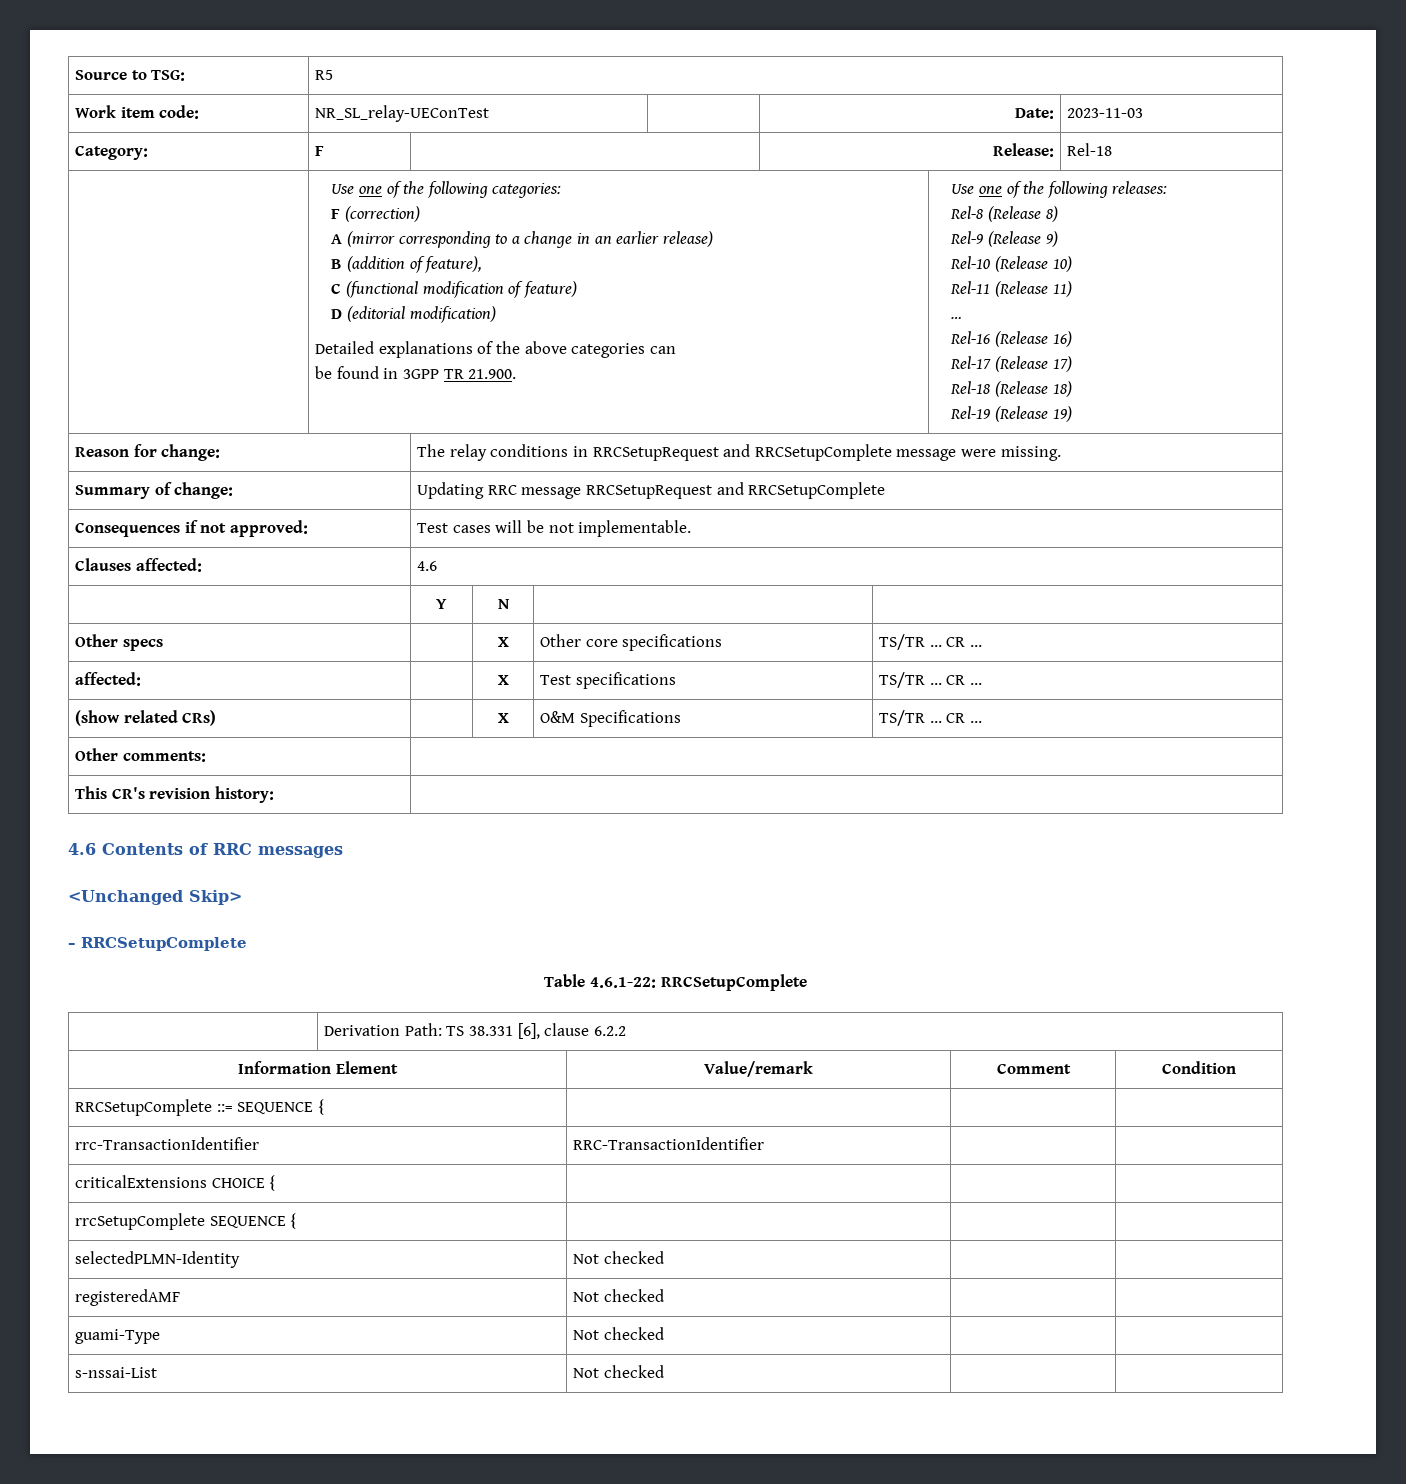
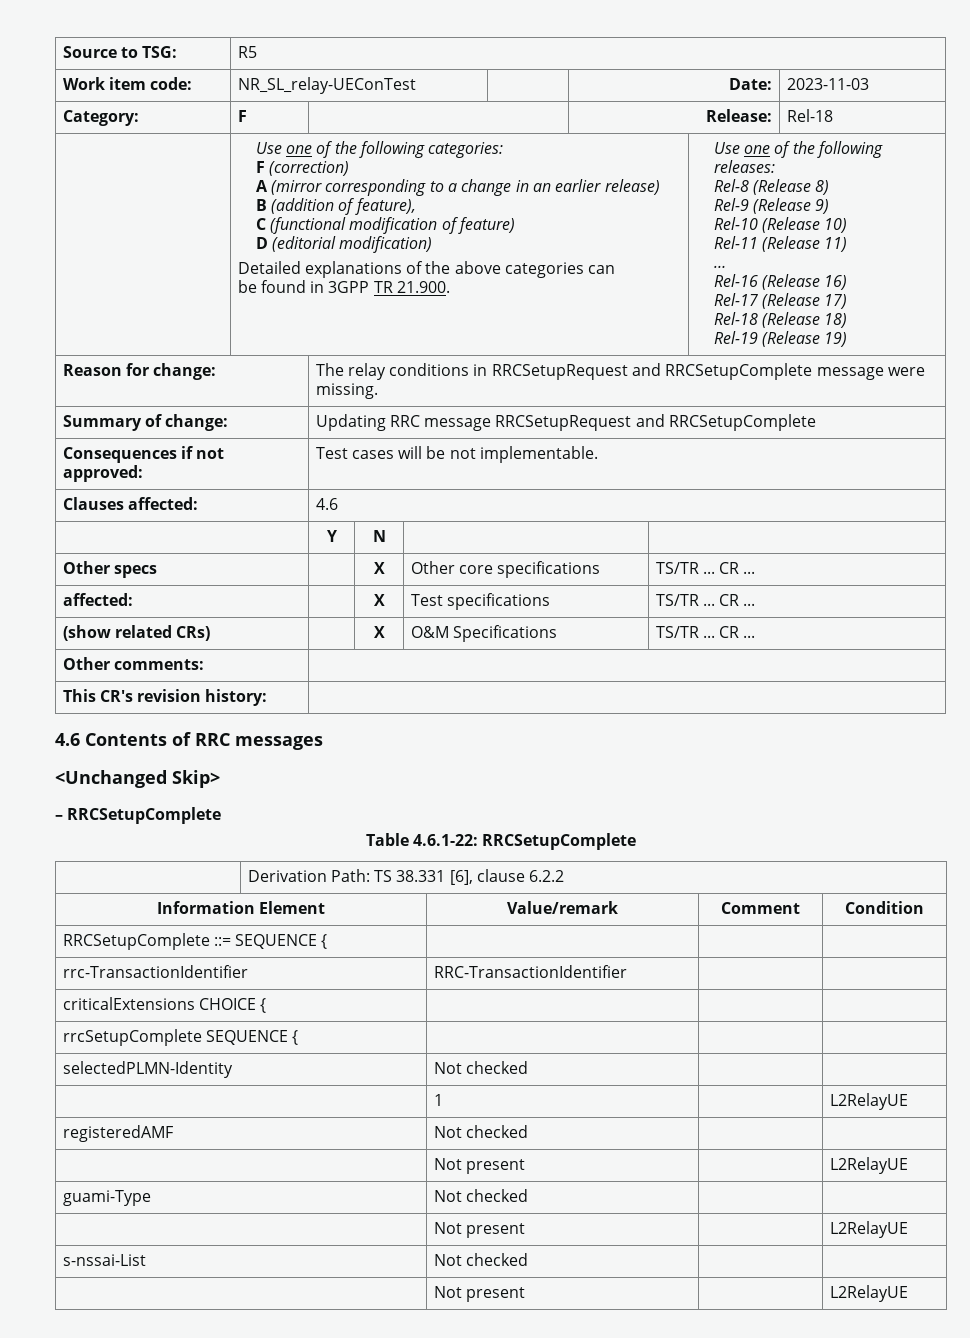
+ | 1 | | L2RelayUE
  registeredAMF | Not checked | |
+ | Not present | | L2RelayUE
  guami-Type | Not checked | |
+ | Not present | | L2RelayUE
  s-nssai-List | Not checked | |
+ | Not present | | L2RelayUE

